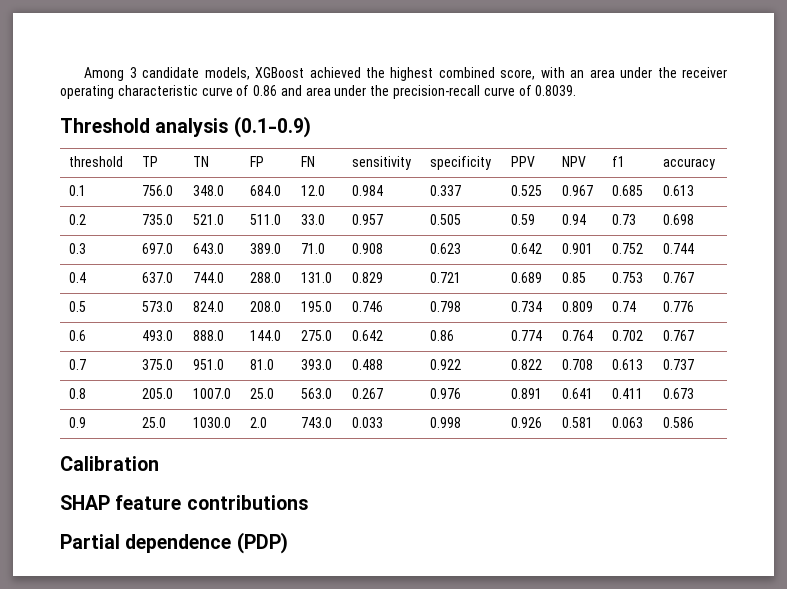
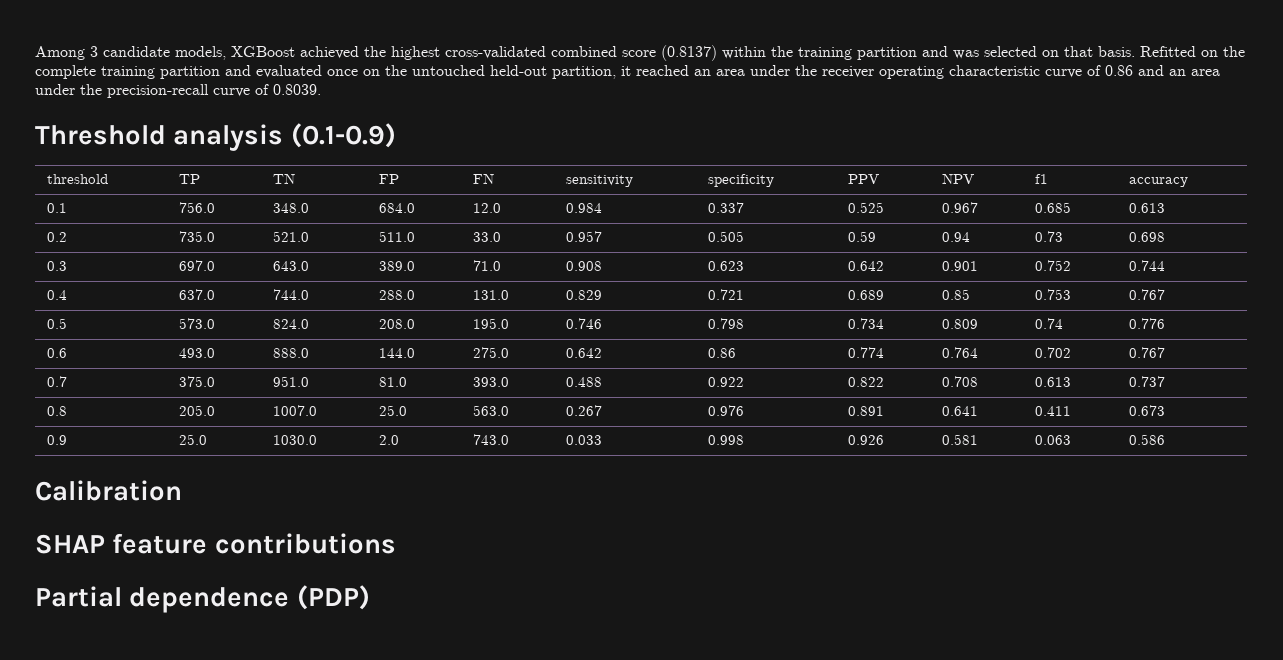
- Among 3 candidate models, XGBoost achieved the highest combined score, with an area under the receiver operating characteristic curve of 0.86 and area under the precision-recall curve of 0.8039.
+ Among 3 candidate models, XGBoost achieved the highest cross-validated combined score (0.8137) within the training partition and was selected on that basis. Refitted on the complete training partition and evaluated once on the untouched held-out partition, it reached an area under the receiver operating characteristic curve of 0.86 and an area under the precision-recall curve of 0.8039.

